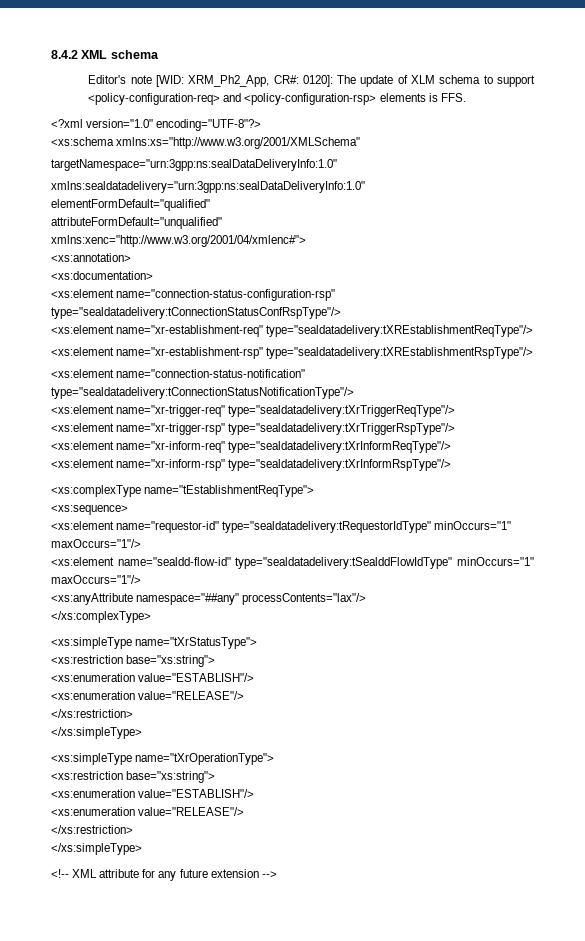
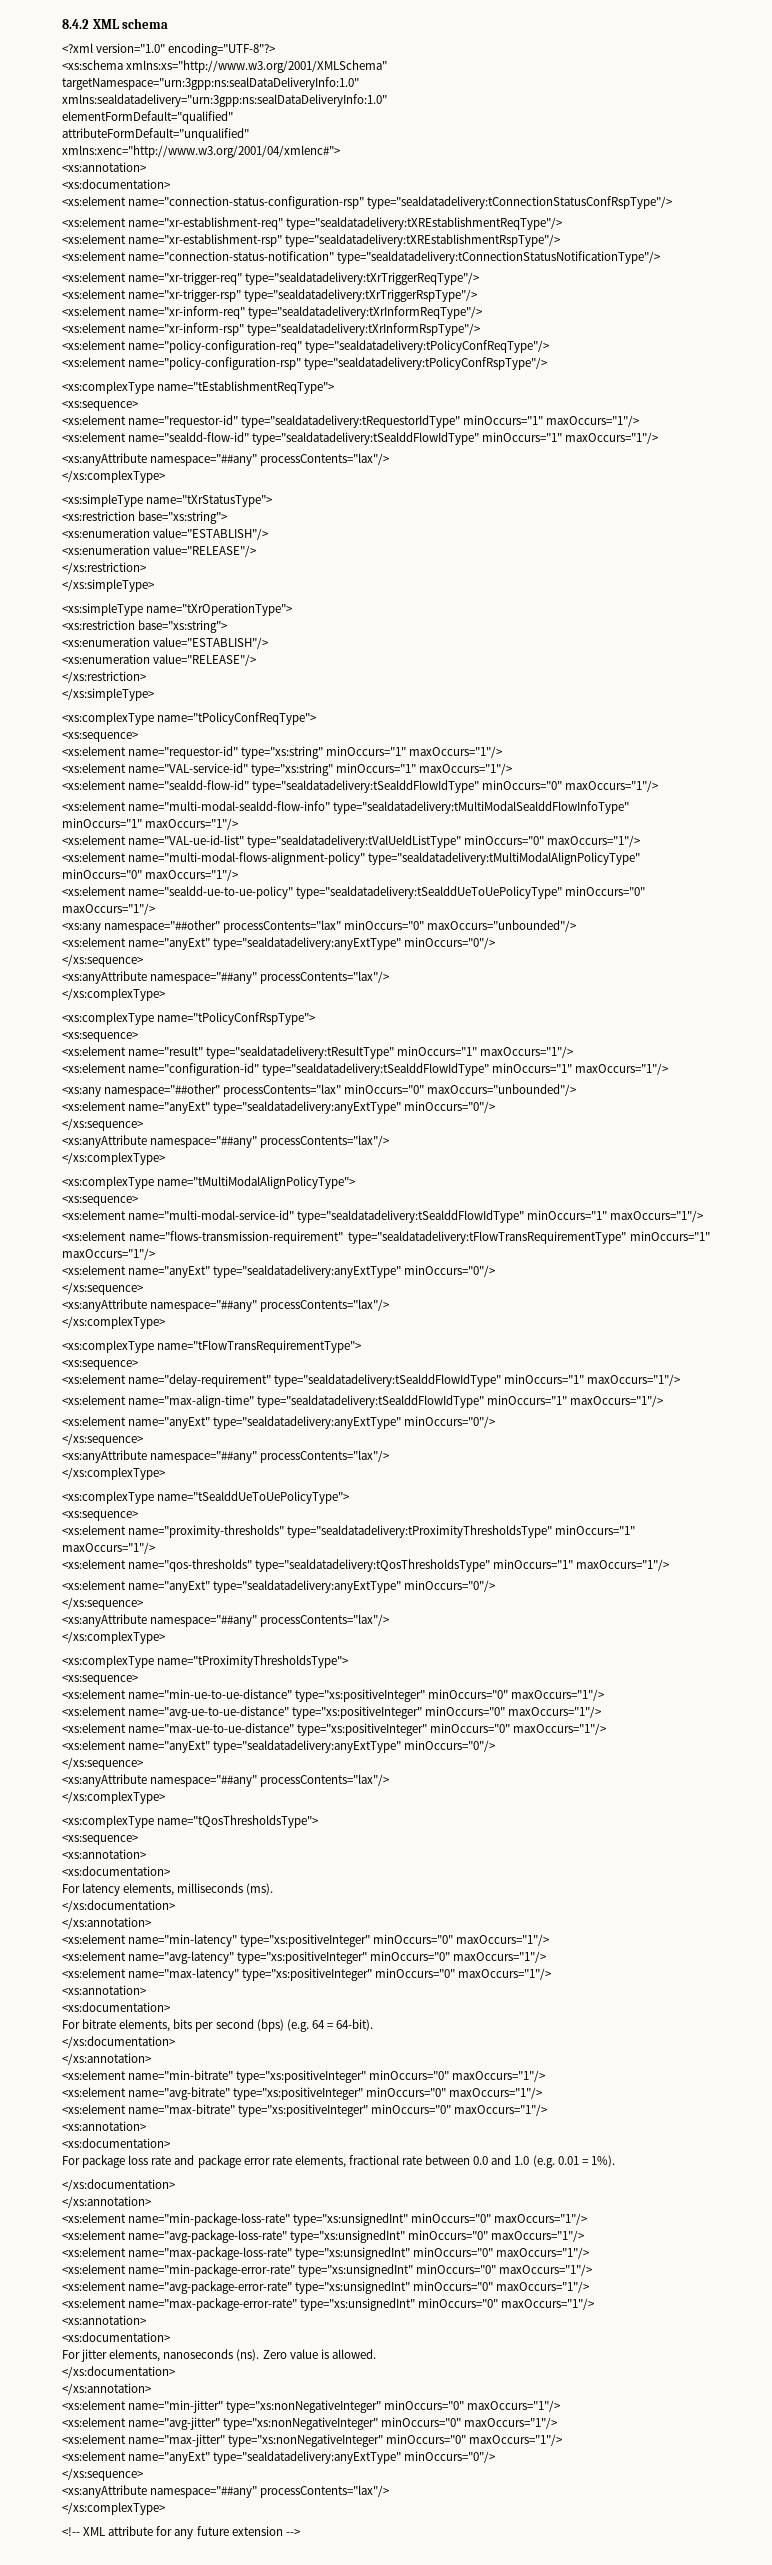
- Editor's note [WID: XRM_Ph2_App, CR#: 0120]: The update of XLM schema to support <policy-configuration-req> and <policy-configuration-rsp> elements is FFS.
+ <xs:element name="policy-configuration-req" type="sealdatadelivery:tPolicyConfReqType"/>
+ <xs:element name="policy-configuration-rsp" type="sealdatadelivery:tPolicyConfRspType"/>
+ <xs:complexType name="tPolicyConfReqType">
+ <xs:sequence>
+ <xs:element name="requestor-id" type="xs:string" minOccurs="1" maxOccurs="1"/>
+ <xs:element name="VAL-service-id" type="xs:string" minOccurs="1" maxOccurs="1"/>
+ <xs:element name="sealdd-flow-id" type="sealdatadelivery:tSealddFlowIdType" minOccurs="0" maxOccurs="1"/>
+ <xs:element name="multi-modal-sealdd-flow-info" type="sealdatadelivery:tMultiModalSealddFlowInfoType" minOccurs="1" maxOccurs="1"/>
+ <xs:element name="VAL-ue-id-list" type="sealdatadelivery:tValUeIdListType" minOccurs="0" maxOccurs="1"/>
+ <xs:element name="multi-modal-flows-alignment-policy" type="sealdatadelivery:tMultiModalAlignPolicyType" minOccurs="0" maxOccurs="1"/>
+ <xs:element name="sealdd-ue-to-ue-policy" type="sealdatadelivery:tSealddUeToUePolicyType" minOccurs="0" maxOccurs="1"/>
+ <xs:any namespace="##other" processContents="lax" minOccurs="0" maxOccurs="unbounded"/>
+ <xs:element name="anyExt" type="sealdatadelivery:anyExtType" minOccurs="0"/>
+ </xs:sequence>
+ <xs:anyAttribute namespace="##any" processContents="lax"/>
+ </xs:complexType>
+ <xs:complexType name="tPolicyConfRspType">
+ <xs:sequence>
+ <xs:element name="result" type="sealdatadelivery:tResultType" minOccurs="1" maxOccurs="1"/>
+ <xs:element name="configuration-id" type="sealdatadelivery:tSealddFlowIdType" minOccurs="1" maxOccurs="1"/>
+ <xs:any namespace="##other" processContents="lax" minOccurs="0" maxOccurs="unbounded"/>
+ <xs:element name="anyExt" type="sealdatadelivery:anyExtType" minOccurs="0"/>
+ </xs:sequence>
+ <xs:anyAttribute namespace="##any" processContents="lax"/>
+ </xs:complexType>
+ <xs:complexType name="tMultiModalAlignPolicyType">
+ <xs:sequence>
+ <xs:element name="multi-modal-service-id" type="sealdatadelivery:tSealddFlowIdType" minOccurs="1" maxOccurs="1"/>
+ <xs:element name="flows-transmission-requirement" type="sealdatadelivery:tFlowTransRequirementType" minOccurs="1" maxOccurs="1"/>
+ <xs:element name="anyExt" type="sealdatadelivery:anyExtType" minOccurs="0"/>
+ </xs:sequence>
+ <xs:anyAttribute namespace="##any" processContents="lax"/>
+ </xs:complexType>
+ <xs:complexType name="tFlowTransRequirementType">
+ <xs:sequence>
+ <xs:element name="delay-requirement" type="sealdatadelivery:tSealddFlowIdType" minOccurs="1" maxOccurs="1"/>
+ <xs:element name="max-align-time" type="sealdatadelivery:tSealddFlowIdType" minOccurs="1" maxOccurs="1"/>
+ <xs:element name="anyExt" type="sealdatadelivery:anyExtType" minOccurs="0"/>
+ </xs:sequence>
+ <xs:anyAttribute namespace="##any" processContents="lax"/>
+ </xs:complexType>
+ <xs:complexType name="tSealddUeToUePolicyType">
+ <xs:sequence>
+ <xs:element name="proximity-thresholds" type="sealdatadelivery:tProximityThresholdsType" minOccurs="1" maxOccurs="1"/>
+ <xs:element name="qos-thresholds" type="sealdatadelivery:tQosThresholdsType" minOccurs="1" maxOccurs="1"/>
+ <xs:element name="anyExt" type="sealdatadelivery:anyExtType" minOccurs="0"/>
+ </xs:sequence>
+ <xs:anyAttribute namespace="##any" processContents="lax"/>
+ </xs:complexType>
+ <xs:complexType name="tProximityThresholdsType">
+ <xs:sequence>
+ <xs:element name="min-ue-to-ue-distance" type="xs:positiveInteger" minOccurs="0" maxOccurs="1"/>
+ <xs:element name="avg-ue-to-ue-distance" type="xs:positiveInteger" minOccurs="0" maxOccurs="1"/>
+ <xs:element name="max-ue-to-ue-distance" type="xs:positiveInteger" minOccurs="0" maxOccurs="1"/>
+ <xs:element name="anyExt" type="sealdatadelivery:anyExtType" minOccurs="0"/>
+ </xs:sequence>
+ <xs:anyAttribute namespace="##any" processContents="lax"/>
+ </xs:complexType>
+ <xs:complexType name="tQosThresholdsType">
+ <xs:sequence>
+ <xs:annotation>
+ <xs:documentation>
+ For latency elements, milliseconds (ms).
+ </xs:documentation>
+ </xs:annotation>
+ <xs:element name="min-latency" type="xs:positiveInteger" minOccurs="0" maxOccurs="1"/>
+ <xs:element name="avg-latency" type="xs:positiveInteger" minOccurs="0" maxOccurs="1"/>
+ <xs:element name="max-latency" type="xs:positiveInteger" minOccurs="0" maxOccurs="1"/>
+ <xs:annotation>
+ <xs:documentation>
+ For bitrate elements, bits per second (bps) (e.g. 64 = 64‑bit).
+ </xs:documentation>
+ </xs:annotation>
+ <xs:element name="min-bitrate" type="xs:positiveInteger" minOccurs="0" maxOccurs="1"/>
+ <xs:element name="avg-bitrate" type="xs:positiveInteger" minOccurs="0" maxOccurs="1"/>
+ <xs:element name="max-bitrate" type="xs:positiveInteger" minOccurs="0" maxOccurs="1"/>
+ <xs:annotation>
+ <xs:documentation>
+ For package loss rate and package error rate elements, fractional rate between 0.0 and 1.0 (e.g. 0.01 = 1%).
+ </xs:documentation>
+ </xs:annotation>
+ <xs:element name="min-package-loss-rate" type="xs:unsignedInt" minOccurs="0" maxOccurs="1"/>
+ <xs:element name="avg-package-loss-rate" type="xs:unsignedInt" minOccurs="0" maxOccurs="1"/>
+ <xs:element name="max-package-loss-rate" type="xs:unsignedInt" minOccurs="0" maxOccurs="1"/>
+ <xs:element name="min-package-error-rate" type="xs:unsignedInt" minOccurs="0" maxOccurs="1"/>
+ <xs:element name="avg-package-error-rate" type="xs:unsignedInt" minOccurs="0" maxOccurs="1"/>
+ <xs:element name="max-package-error-rate" type="xs:unsignedInt" minOccurs="0" maxOccurs="1"/>
+ <xs:annotation>
+ <xs:documentation>
+ For jitter elements, nanoseconds (ns). Zero value is allowed.
+ </xs:documentation>
+ </xs:annotation>
+ <xs:element name="min-jitter" type="xs:nonNegativeInteger" minOccurs="0" maxOccurs="1"/>
+ <xs:element name="avg-jitter" type="xs:nonNegativeInteger" minOccurs="0" maxOccurs="1"/>
+ <xs:element name="max-jitter" type="xs:nonNegativeInteger" minOccurs="0" maxOccurs="1"/>
+ <xs:element name="anyExt" type="sealdatadelivery:anyExtType" minOccurs="0"/>
+ </xs:sequence>
+ <xs:anyAttribute namespace="##any" processContents="lax"/>
+ </xs:complexType>

